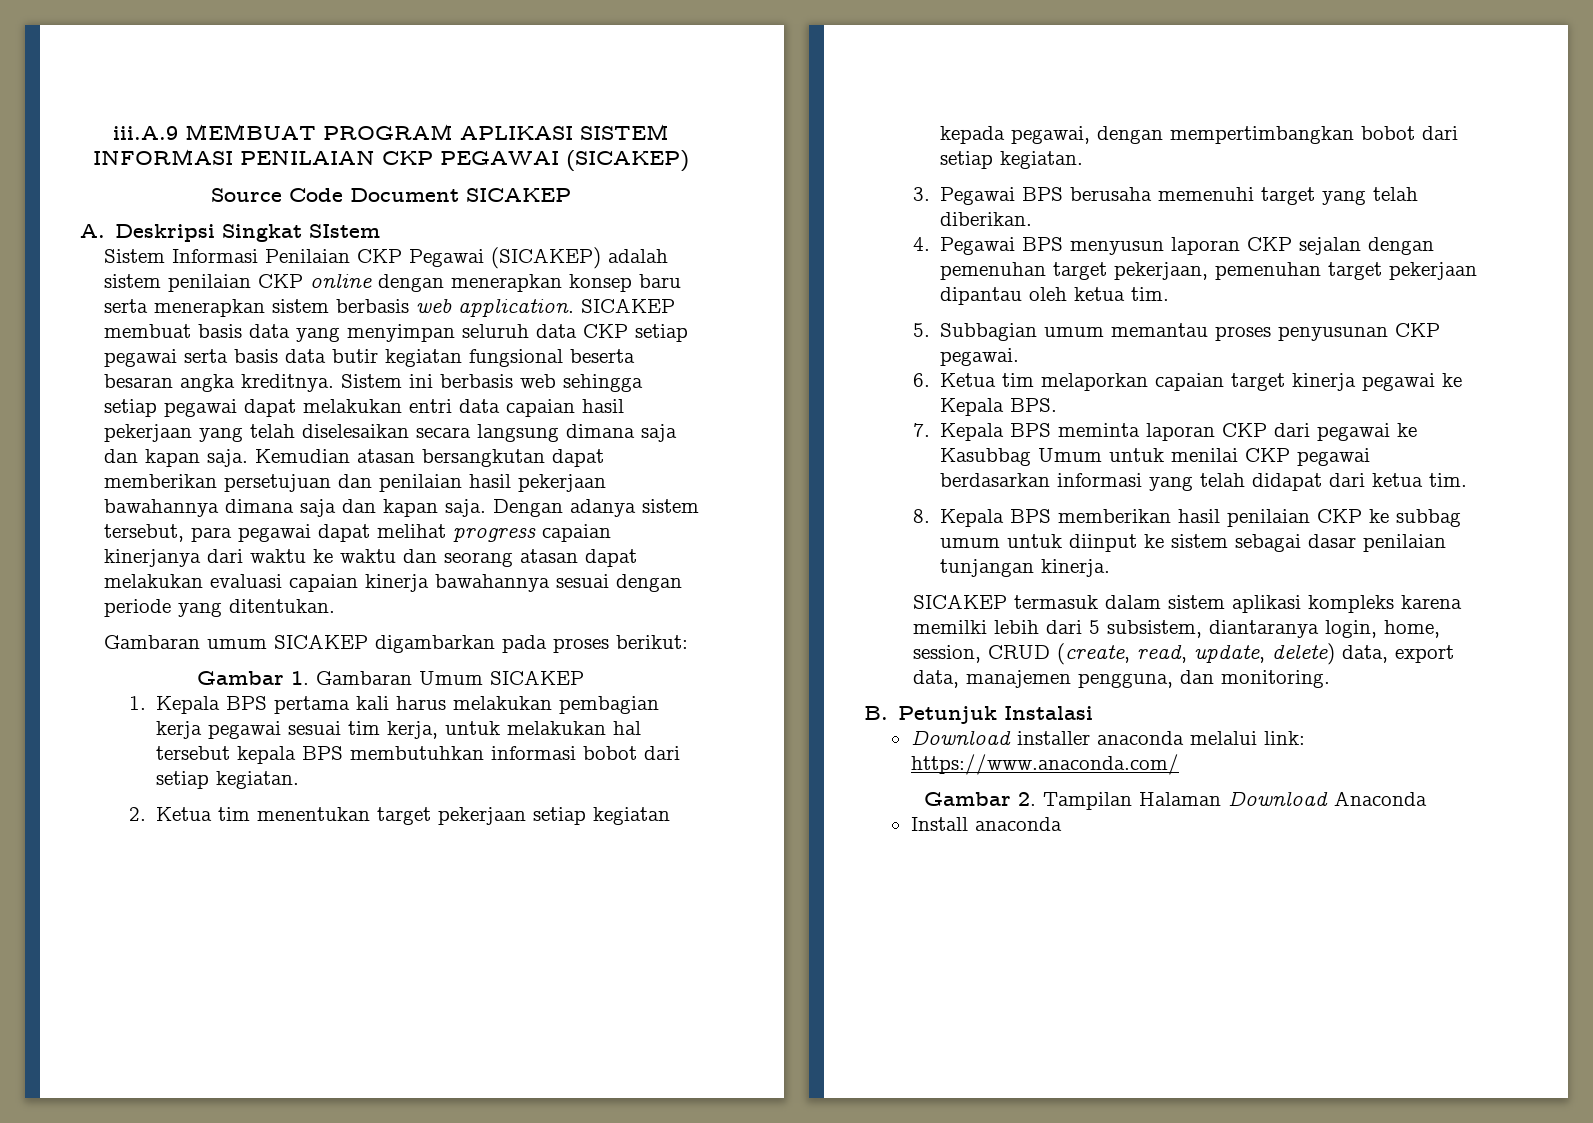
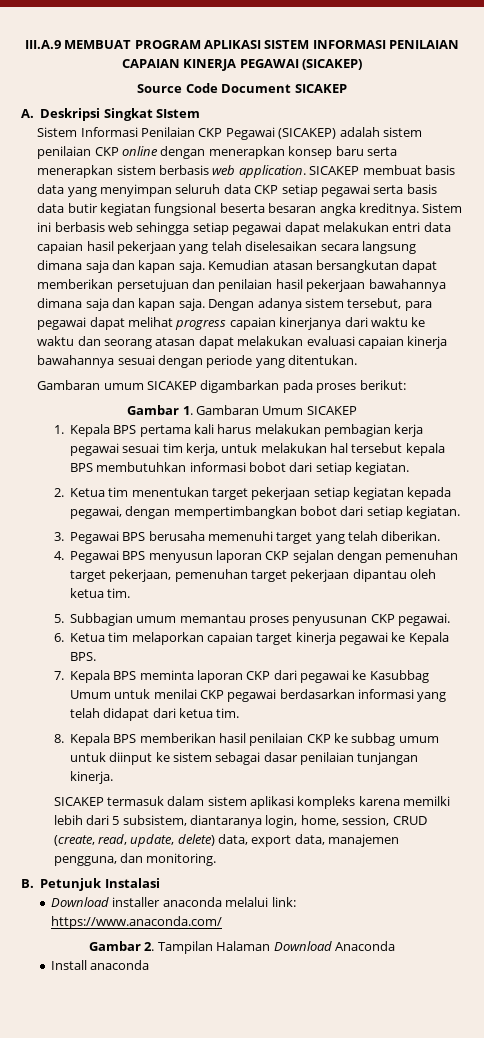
- iii.A.9 MEMBUAT PROGRAM APLIKASI SISTEM INFORMASI PENILAIAN CKP PEGAWAI (SICAKEP)
+ III.A.9 MEMBUAT PROGRAM APLIKASI SISTEM INFORMASI PENILAIAN CAPAIAN KINERJA PEGAWAI (SICAKEP)

